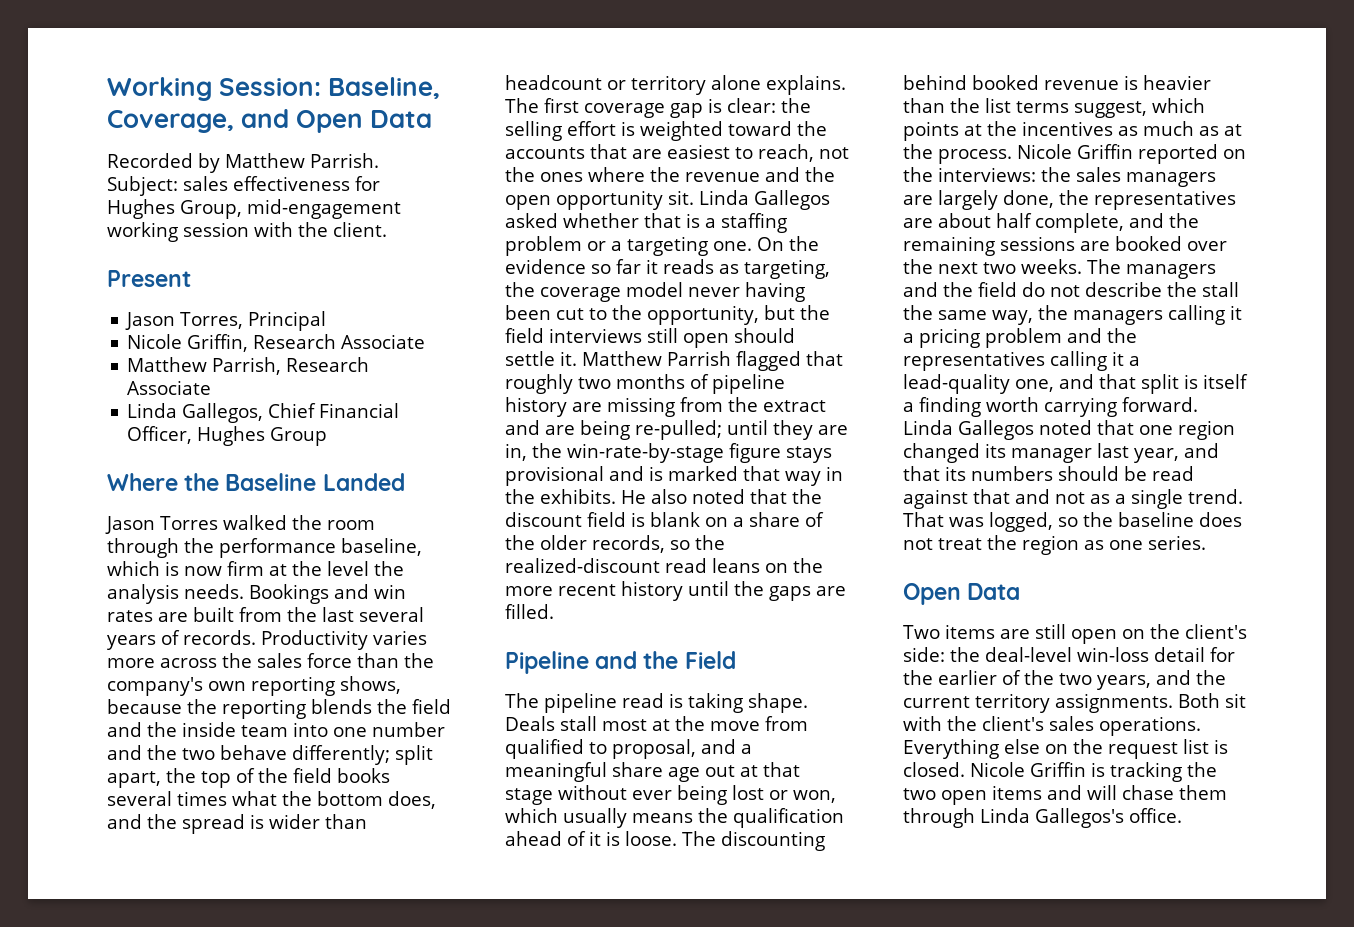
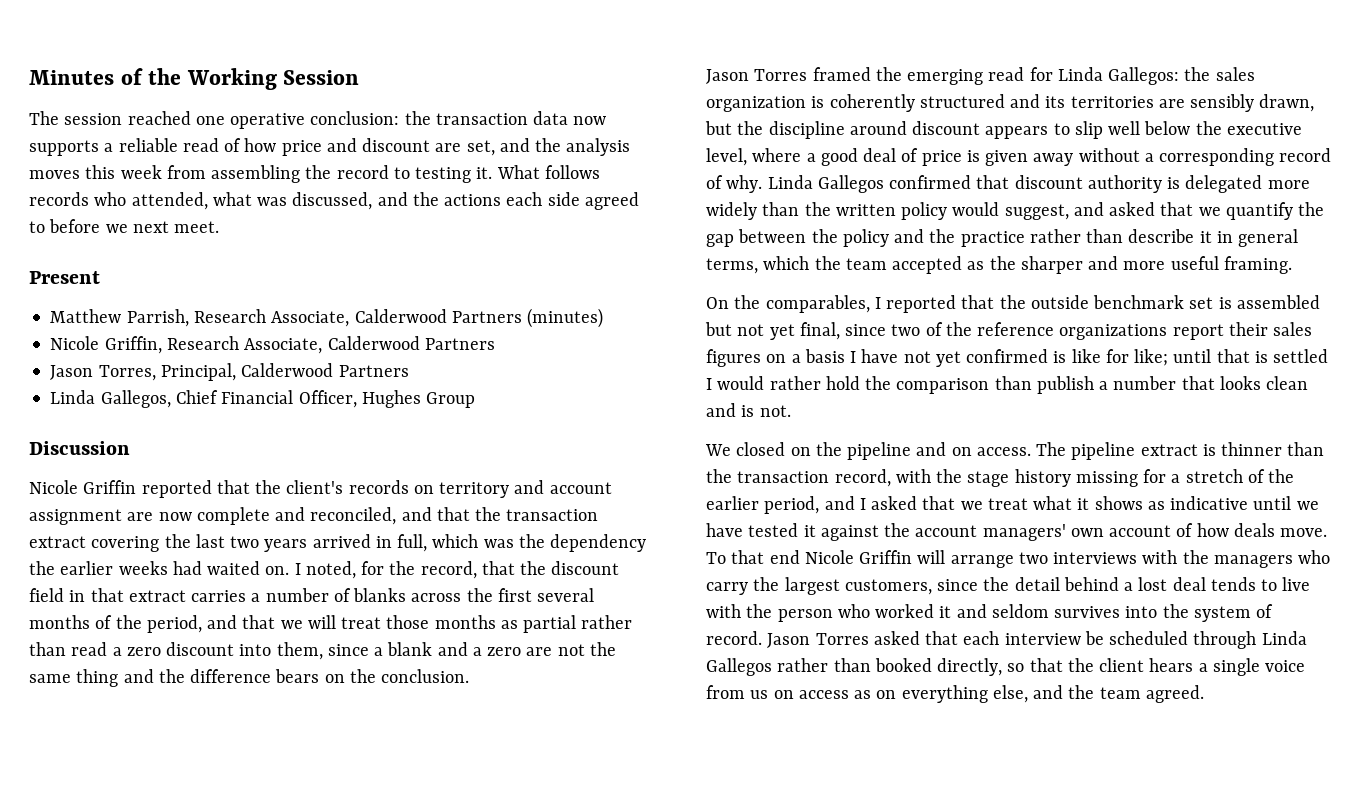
- Working Session: Baseline, Coverage, and Open Data
- Recorded by Matthew Parrish. Subject: sales effectiveness for Hughes Group, mid-engagement working session with the client.
+ Minutes of the Working Session
+ The session reached one operative conclusion: the transaction data now supports a reliable read of how price and discount are set, and the analysis moves this week from assembling the record to testing it. What follows records who attended, what was discussed, and the actions each side agreed to before we next meet.
  Present
- Jason Torres, Principal
- Nicole Griffin, Research Associate
- Matthew Parrish, Research Associate
+ Matthew Parrish, Research Associate, Calderwood Partners (minutes)
+ Nicole Griffin, Research Associate, Calderwood Partners
+ Jason Torres, Principal, Calderwood Partners
- Where the Baseline Landed
- Jason Torres walked the room through the performance baseline, which is now firm at the level the analysis needs. Bookings and win rates are built from the last several years of records. Productivity varies more across the sales force than the company's own reporting shows, because the reporting blends the field and the inside team into one number and the two behave differently; split apart, the top of the field books several times what the bottom does, and the spread is wider than headcount or territory alone explains. The first coverage gap is clear: the selling effort is weighted toward the accounts that are easiest to reach, not the ones where the revenue and the open opportunity sit. Linda Gallegos asked whether that is a staffing problem or a targeting one. On the evidence so far it reads as targeting, the coverage model never having been cut to the opportunity, but the field interviews still open should settle it. Matthew Parrish flagged that roughly two months of pipeline history are missing from the extract and are being re-pulled; until they are in, the win-rate-by-stage figure stays provisional and is marked that way in the exhibits. He also noted that the discount field is blank on a share of the older records, so the realized-discount read leans on the more recent history until the gaps are filled.
- Pipeline and the Field
- The pipeline read is taking shape. Deals stall most at the move from qualified to proposal, and a meaningful share age out at that stage without ever being lost or won, which usually means the qualification ahead of it is loose. The discounting behind booked revenue is heavier than the list terms suggest, which points at the incentives as much as at the process. Nicole Griffin reported on the interviews: the sales managers are largely done, the representatives are about half complete, and the remaining sessions are booked over the next two weeks. The managers and the field do not describe the stall the same way, the managers calling it a pricing problem and the representatives calling it a lead-quality one, and that split is itself a finding worth carrying forward. Linda Gallegos noted that one region changed its manager last year, and that its numbers should be read against that and not as a single trend. That was logged, so the baseline does not treat the region as one series.
- Open Data
- Two items are still open on the client's side: the deal-level win-loss detail for the earlier of the two years, and the current territory assignments. Both sit with the client's sales operations. Everything else on the request list is closed. Nicole Griffin is tracking the two open items and will chase them through Linda Gallegos's office.
+ Discussion
+ Nicole Griffin reported that the client's records on territory and account assignment are now complete and reconciled, and that the transaction extract covering the last two years arrived in full, which was the dependency the earlier weeks had waited on. I noted, for the record, that the discount field in that extract carries a number of blanks across the first several months of the period, and that we will treat those months as partial rather than read a zero discount into them, since a blank and a zero are not the same thing and the difference bears on the conclusion.
+ Jason Torres framed the emerging read for Linda Gallegos: the sales organization is coherently structured and its territories are sensibly drawn, but the discipline around discount appears to slip well below the executive level, where a good deal of price is given away without a corresponding record of why. Linda Gallegos confirmed that discount authority is delegated more widely than the written policy would suggest, and asked that we quantify the gap between the policy and the practice rather than describe it in general terms, which the team accepted as the sharper and more useful framing.
+ On the comparables, I reported that the outside benchmark set is assembled but not yet final, since two of the reference organizations report their sales figures on a basis I have not yet confirmed is like for like; until that is settled I would rather hold the comparison than publish a number that looks clean and is not.
+ We closed on the pipeline and on access. The pipeline extract is thinner than the transaction record, with the stage history missing for a stretch of the earlier period, and I asked that we treat what it shows as indicative until we have tested it against the account managers' own account of how deals move. To that end Nicole Griffin will arrange two interviews with the managers who carry the largest customers, since the detail behind a lost deal tends to live with the person who worked it and seldom survives into the system of record. Jason Torres asked that each interview be scheduled through Linda Gallegos rather than booked directly, so that the client hears a single voice from us on access as on everything else, and the team agreed.

